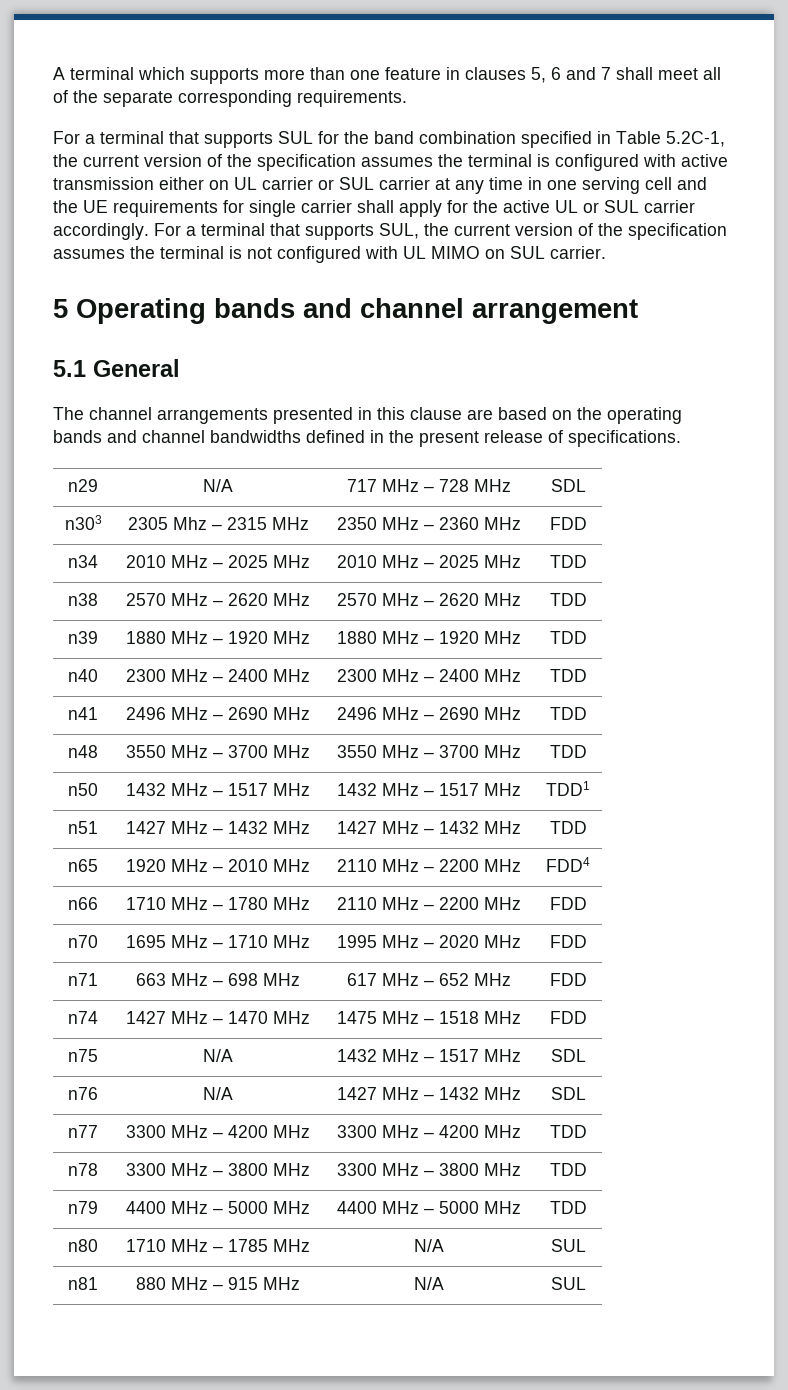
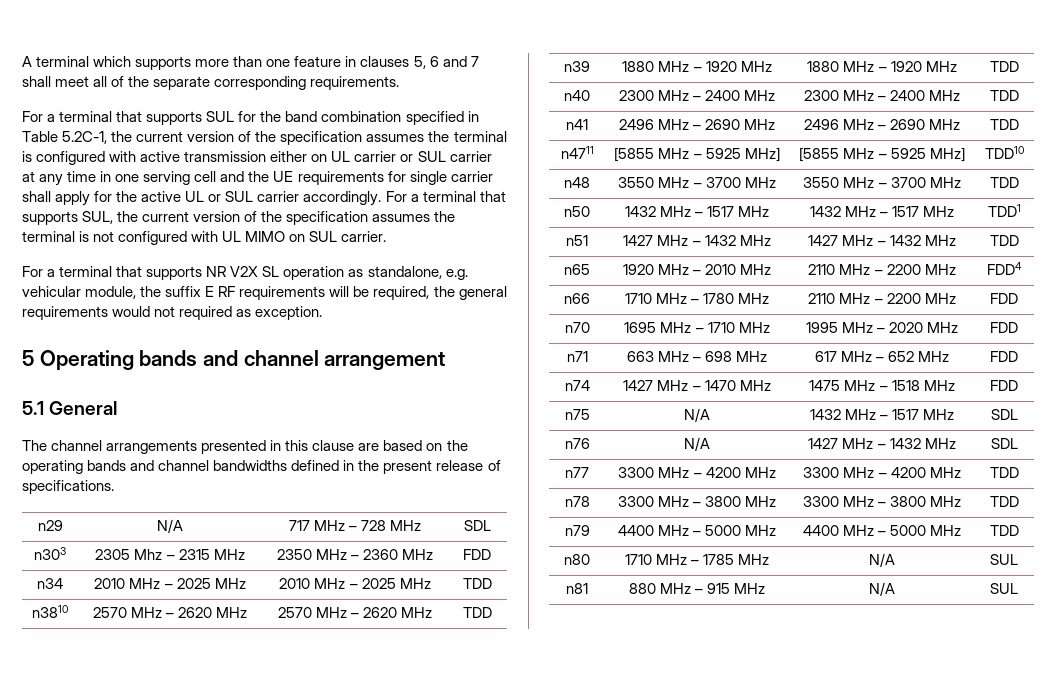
+ For a terminal that supports NR V2X SL operation as standalone, e.g. vehicular module, the suffix E RF requirements will be required, the general requirements would not required as exception.
- n38 | 2570 MHz – 2620 MHz | 2570 MHz – 2620 MHz | TDD
+ n3810 | 2570 MHz – 2620 MHz | 2570 MHz – 2620 MHz | TDD
+ n4711 | [5855 MHz – 5925 MHz] | [5855 MHz – 5925 MHz] | TDD10

